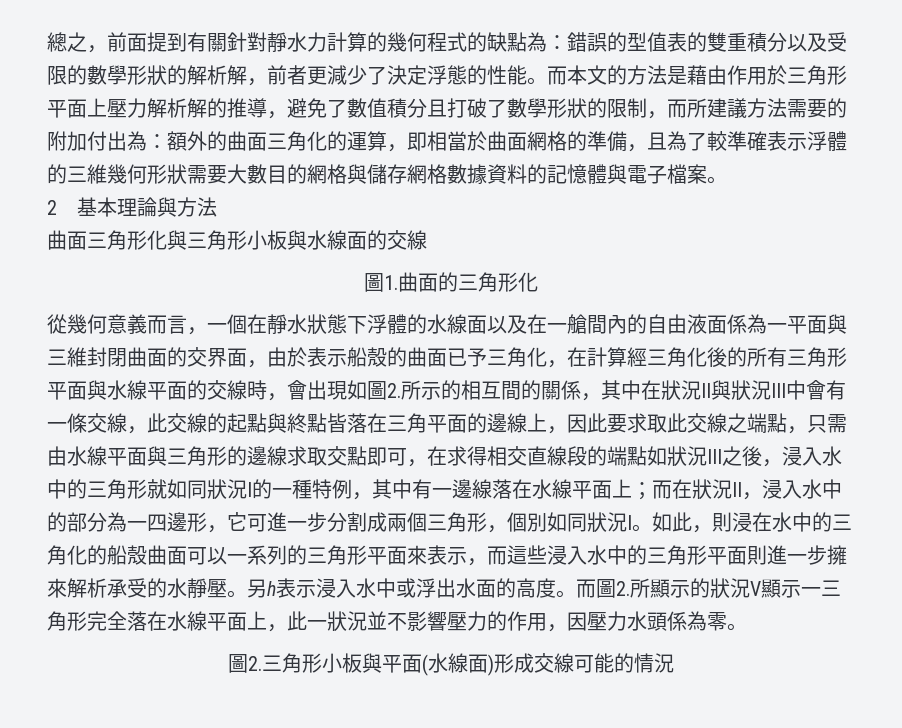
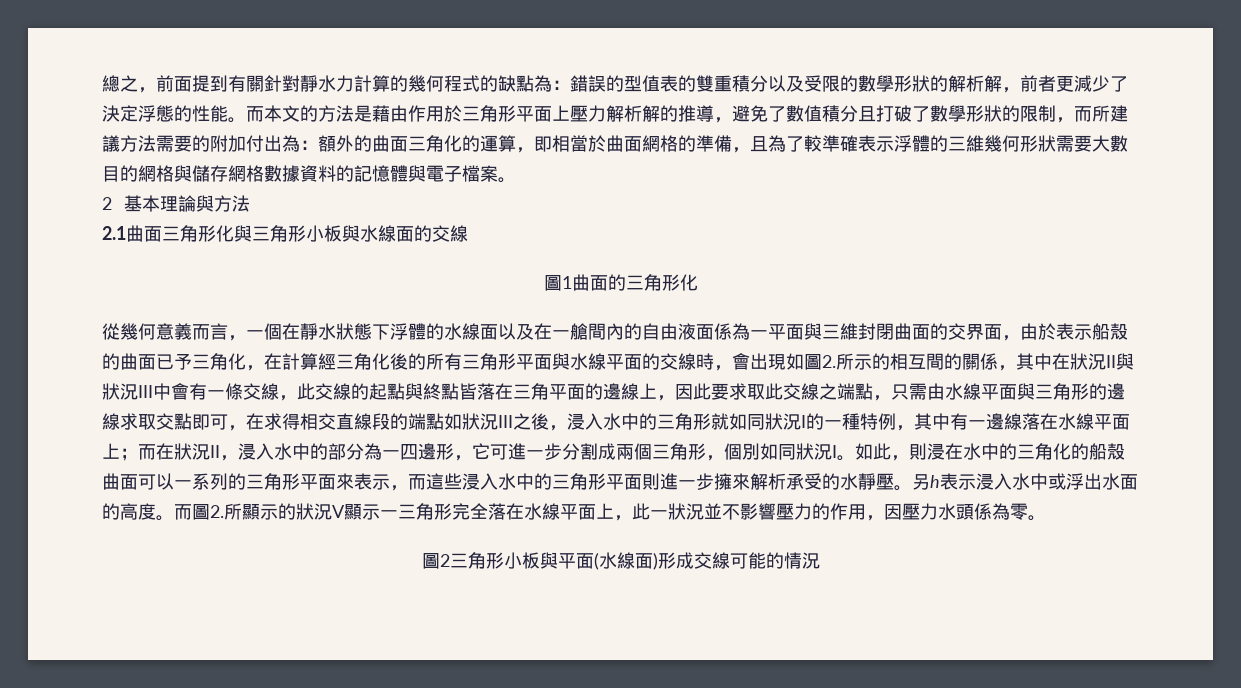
- 曲面三角形化與三角形小板與水線面的交線
+ 2.1曲面三角形化與三角形小板與水線面的交線
- 圖1.曲面的三角形化
+ 圖1曲面的三角形化
- 圖2.三角形小板與平面(水線面)形成交線可能的情況
+ 圖2三角形小板與平面(水線面)形成交線可能的情況

